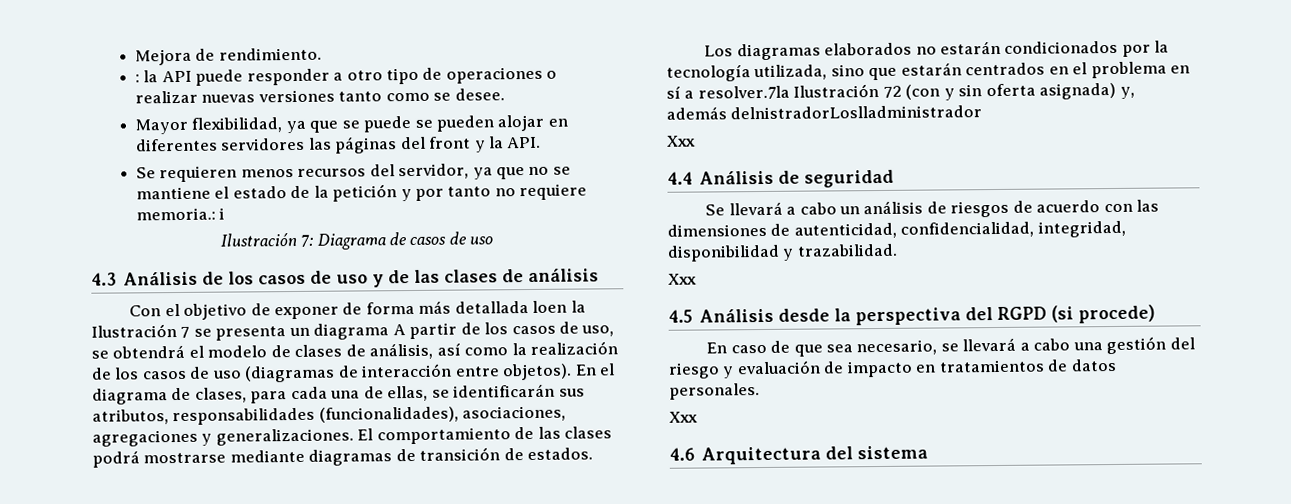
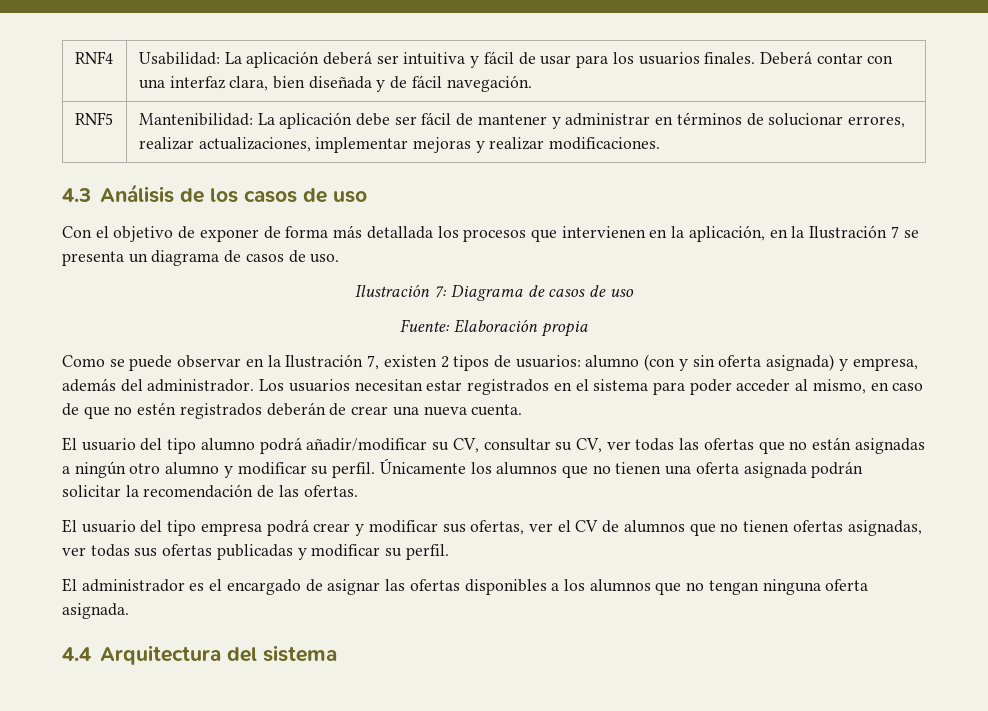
- Mejora de rendimiento.
- : la API puede responder a otro tipo de operaciones o realizar nuevas versiones tanto como se desee.
- Mayor flexibilidad, ya que se puede se pueden alojar en diferentes servidores las páginas del front y la API.
- Se requieren menos recursos del servidor, ya que no se mantiene el estado de la petición y por tanto no requiere memoria.: i
- Ilustración 7: Diagrama de casos de uso
+ RNF4 | Usabilidad: La aplicación deberá ser intuitiva y fácil de usar para los usuarios finales. Deberá contar con una interfaz clara, bien diseñada y de fácil navegación.
+ RNF5 | Mantenibilidad: La aplicación debe ser fácil de mantener y administrar en términos de solucionar errores, realizar actualizaciones, implementar mejoras y realizar modificaciones.
- 4.3 Análisis de los casos de uso y de las clases de análisis
+ 4.3 Análisis de los casos de uso
- Con el objetivo de exponer de forma más detallada loen la Ilustración 7 se presenta un diagrama A partir de los casos de uso, se obtendrá el modelo de clases de análisis, así como la realización de los casos de uso (diagramas de interacción entre objetos). En el diagrama de clases, para cada una de ellas, se identificarán sus atributos, responsabilidades (funcionalidades), asociaciones, agregaciones y generalizaciones. El comportamiento de las clases podrá mostrarse mediante diagramas de transición de estados.
- Los diagramas elaborados no estarán condicionados por la tecnología utilizada, sino que estarán centrados en el problema en sí a resolver.7la Ilustración 72 (con y sin oferta asignada) y, además delnistradorLoslladministrador
- Xxx
- 4.4 Análisis de seguridad
- Se llevará a cabo un análisis de riesgos de acuerdo con las dimensiones de autenticidad, confidencialidad, integridad, disponibilidad y trazabilidad.
- Xxx
- 4.5 Análisis desde la perspectiva del RGPD (si procede)
- En caso de que sea necesario, se llevará a cabo una gestión del riesgo y evaluación de impacto en tratamientos de datos personales.
- Xxx
- 4.6 Arquitectura del sistema
+ Con el objetivo de exponer de forma más detallada los procesos que intervienen en la aplicación, en la Ilustración 7 se presenta un diagrama de casos de uso.
+ Ilustración 7: Diagrama de casos de uso
+ Fuente: Elaboración propia
+ Como se puede observar en la Ilustración 7, existen 2 tipos de usuarios: alumno (con y sin oferta asignada) y empresa, además del administrador. Los usuarios necesitan estar registrados en el sistema para poder acceder al mismo, en caso de que no estén registrados deberán de crear una nueva cuenta.
+ El usuario del tipo alumno podrá añadir/modificar su CV, consultar su CV, ver todas las ofertas que no están asignadas a ningún otro alumno y modificar su perfil. Únicamente los alumnos que no tienen una oferta asignada podrán solicitar la recomendación de las ofertas.
+ El usuario del tipo empresa podrá crear y modificar sus ofertas, ver el CV de alumnos que no tienen ofertas asignadas, ver todas sus ofertas publicadas y modificar su perfil.
+ El administrador es el encargado de asignar las ofertas disponibles a los alumnos que no tengan ninguna oferta asignada.
+ 4.4 Arquitectura del sistema

